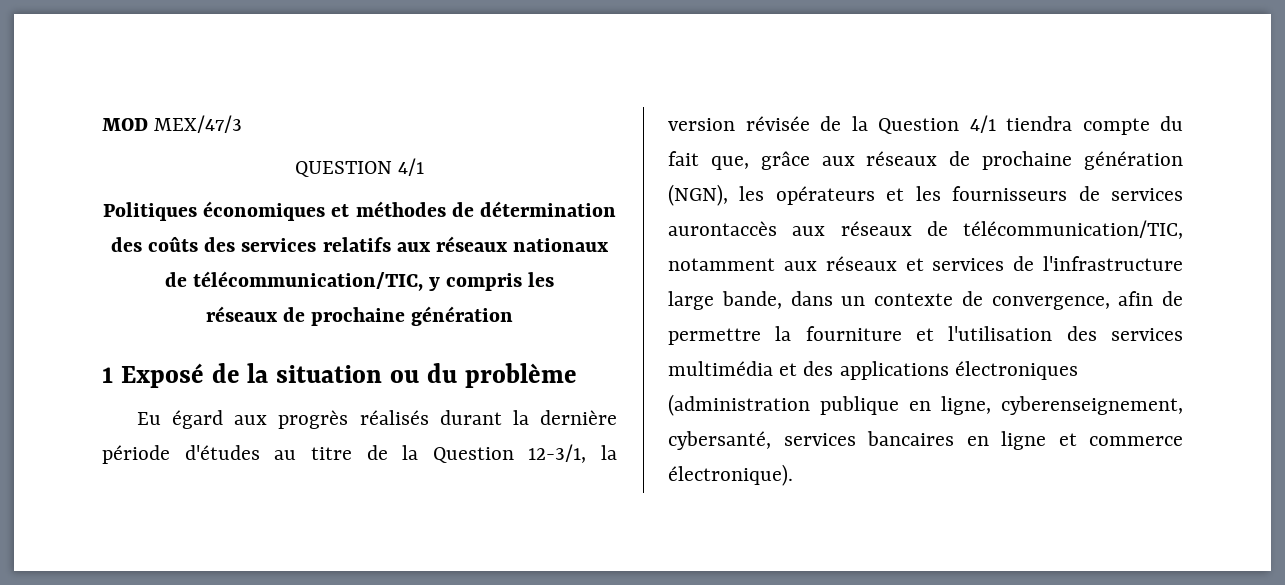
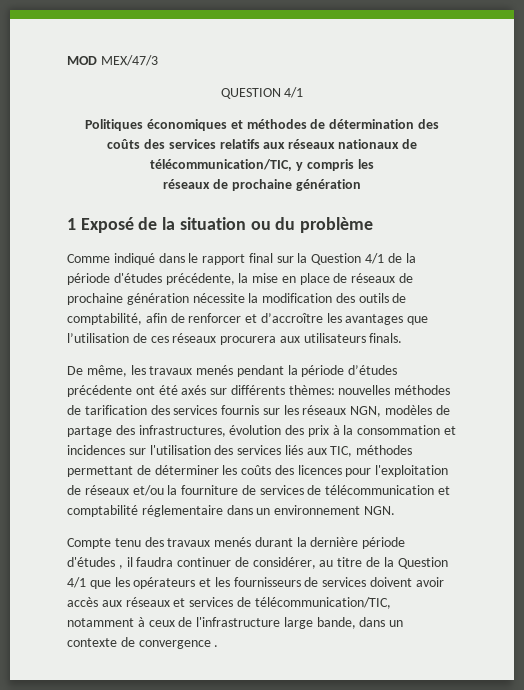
- Eu égard aux progrès réalisés durant la dernière période d'études au titre de la Question 12-3/1, la version révisée de la Question 4/1 tiendra compte du fait que, grâce aux réseaux de prochaine génération (NGN), les opérateurs et les fournisseurs de services aurontaccès aux réseaux de télécommunication/TIC, notamment aux réseaux et services de l'infrastructure large bande, dans un contexte de convergence, afin de permettre la fourniture et l'utilisation des services multimédia et des applications électroniques (administration publique en ligne, cyberenseignement, cybersanté, services bancaires en ligne et commerce électronique).
+ Comme indiqué dans le rapport final sur la Question 4/1 de la période d'études précédente, la mise en place de réseaux de prochaine génération nécessite la modification des outils de comptabilité, afin de renforcer et d’accroître les avantages que l’utilisation de ces réseaux procurera aux utilisateurs finals.
+ De même, les travaux menés pendant la période d’études précédente ont été axés sur différents thèmes: nouvelles méthodes de tarification des services fournis sur les réseaux NGN, modèles de partage des infrastructures, évolution des prix à la consommation et incidences sur l'utilisation des services liés aux TIC, méthodes permettant de déterminer les coûts des licences pour l'exploitation de réseaux et/ou la fourniture de services de télécommunication et comptabilité réglementaire dans un environnement NGN.
+ Compte tenu des travaux menés durant la dernière période d'études , il faudra continuer de considérer, au titre de la Question 4/1 que les opérateurs et les fournisseurs de services doivent avoir accès aux réseaux et services de télécommunication/TIC, notamment à ceux de l'infrastructure large bande, dans un contexte de convergence .

